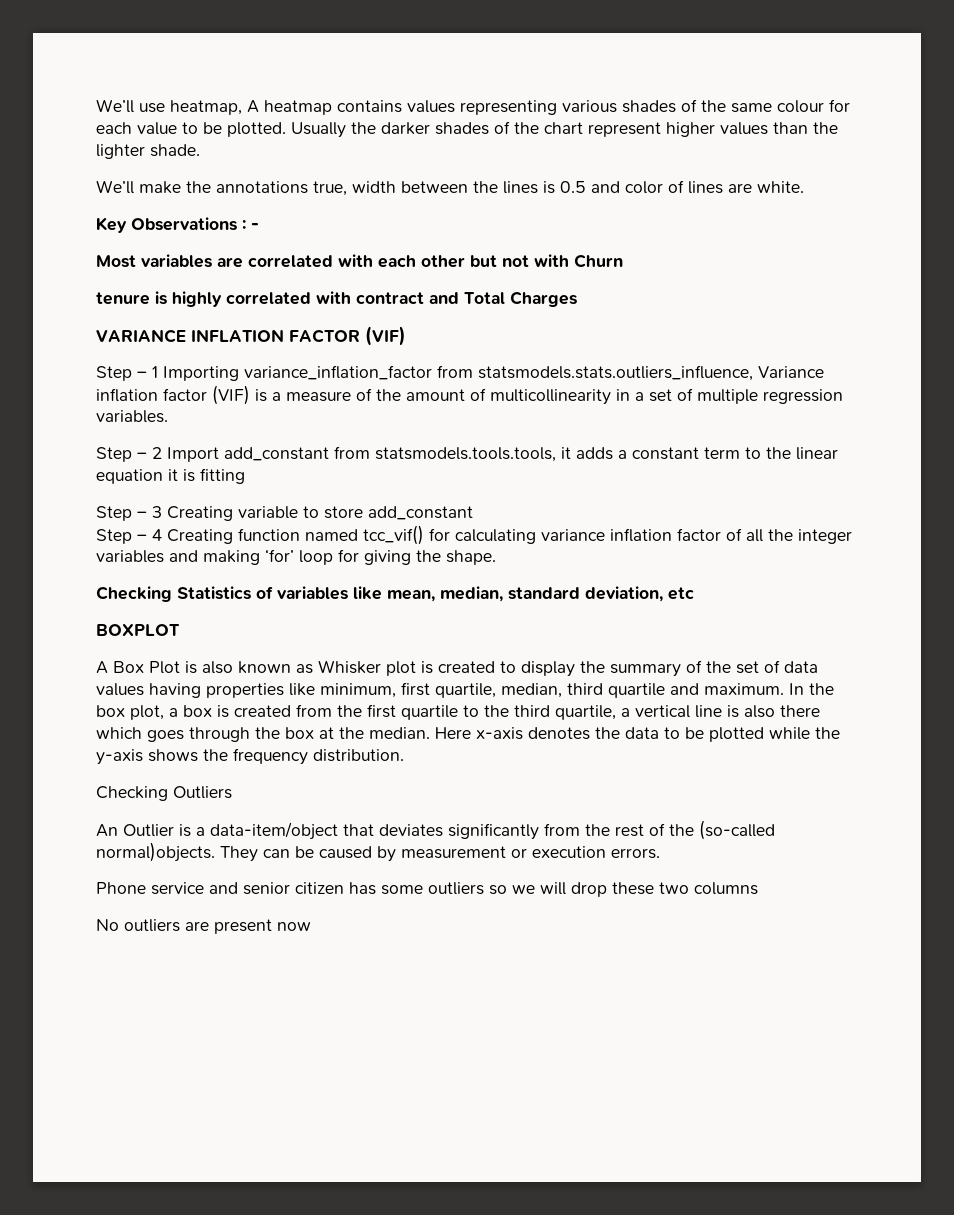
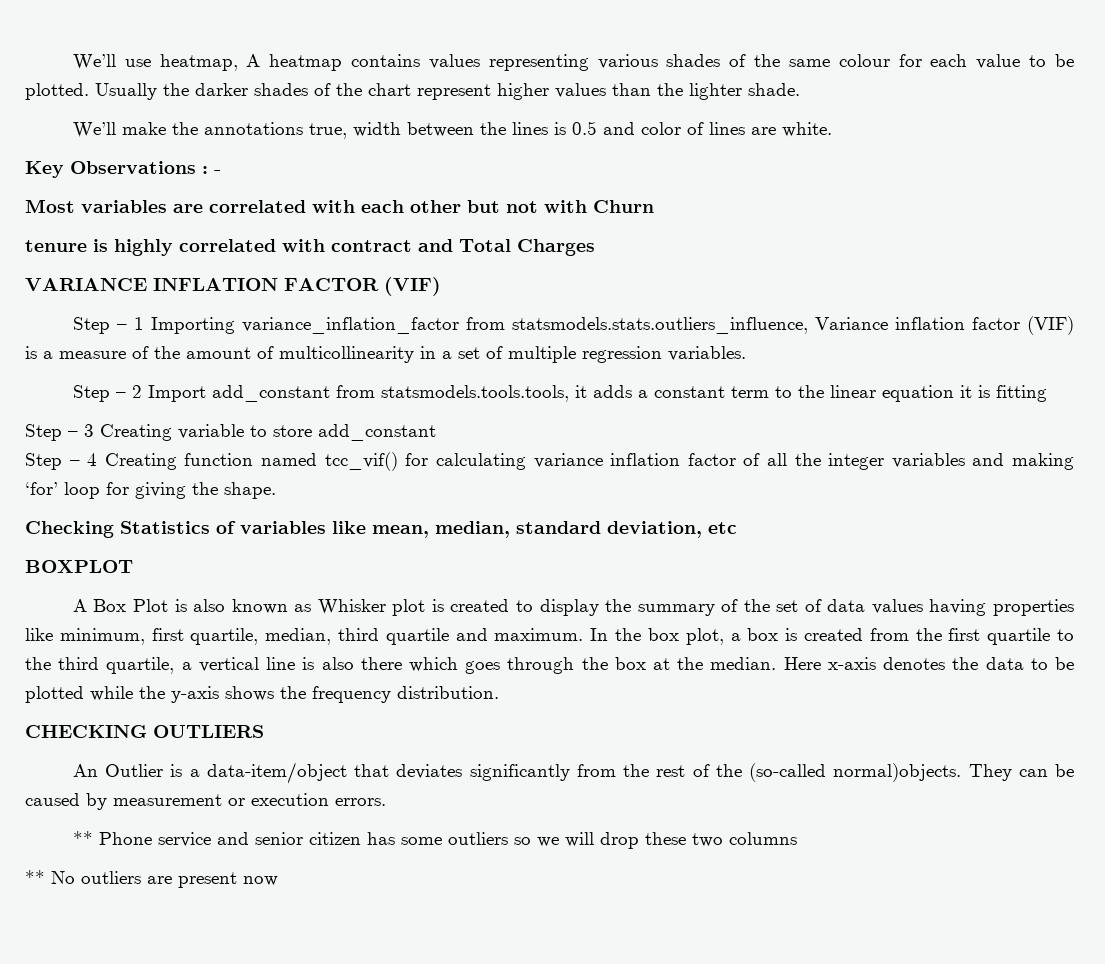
- Checking Outliers
+ CHECKING OUTLIERS
- Phone service and senior citizen has some outliers so we will drop these two columns
+ ** Phone service and senior citizen has some outliers so we will drop these two columns
- No outliers are present now
+ ** No outliers are present now

